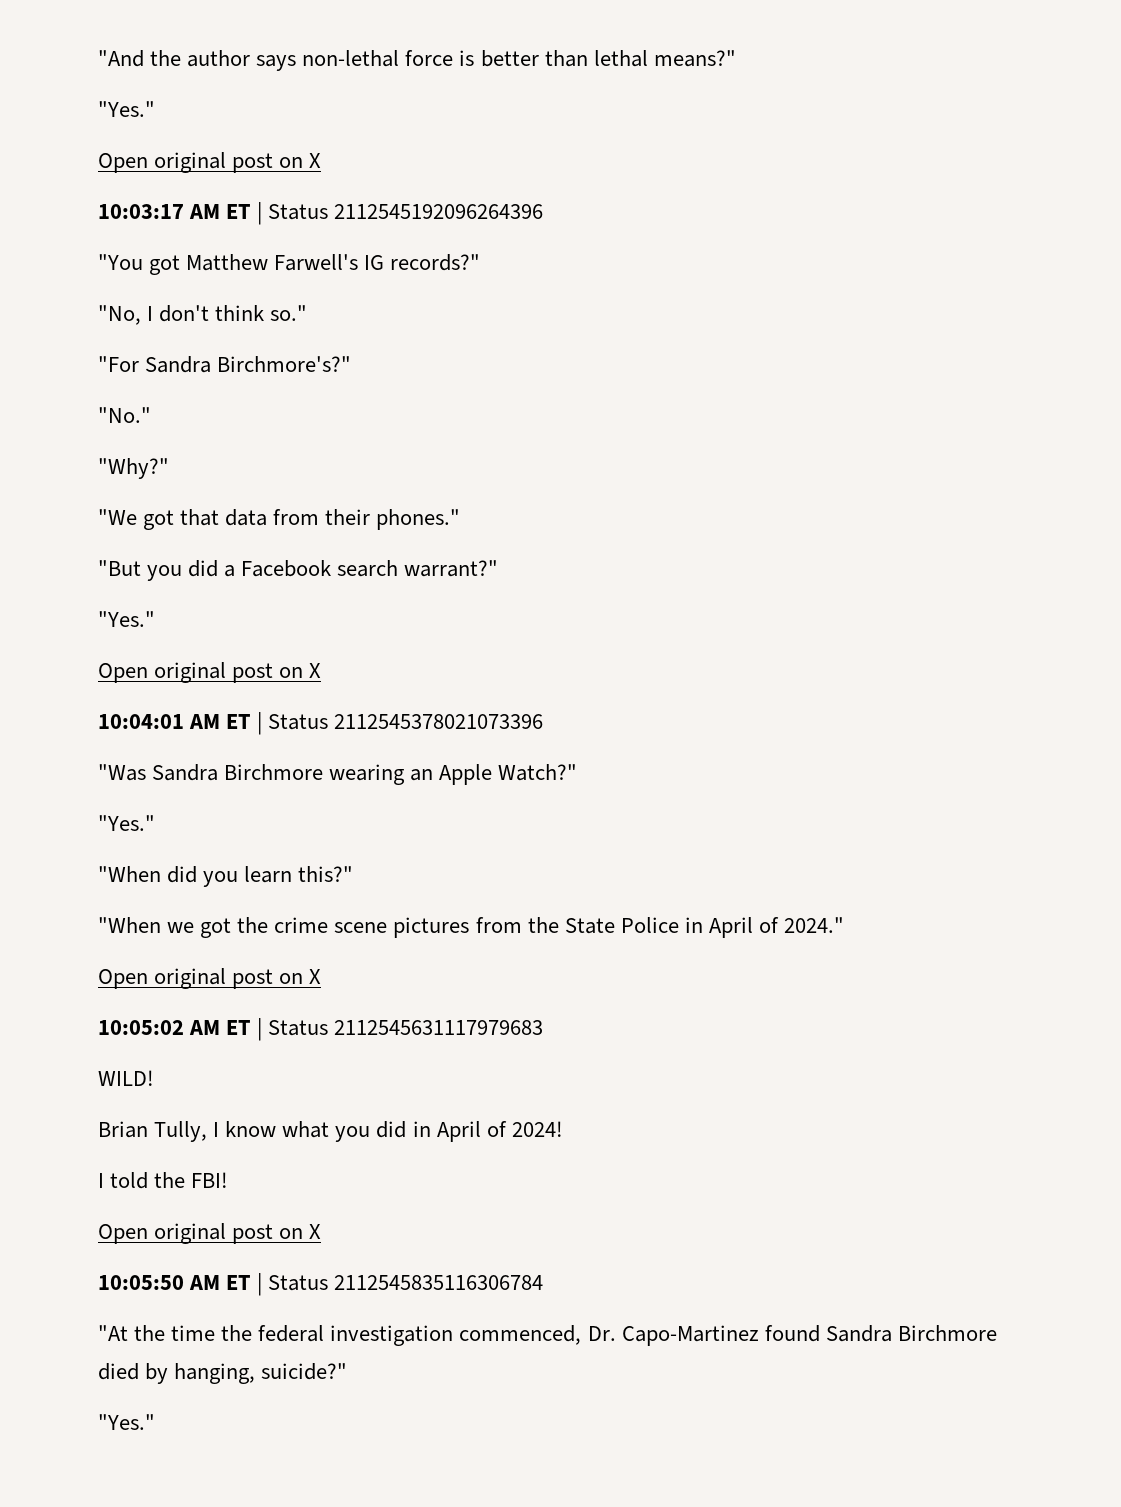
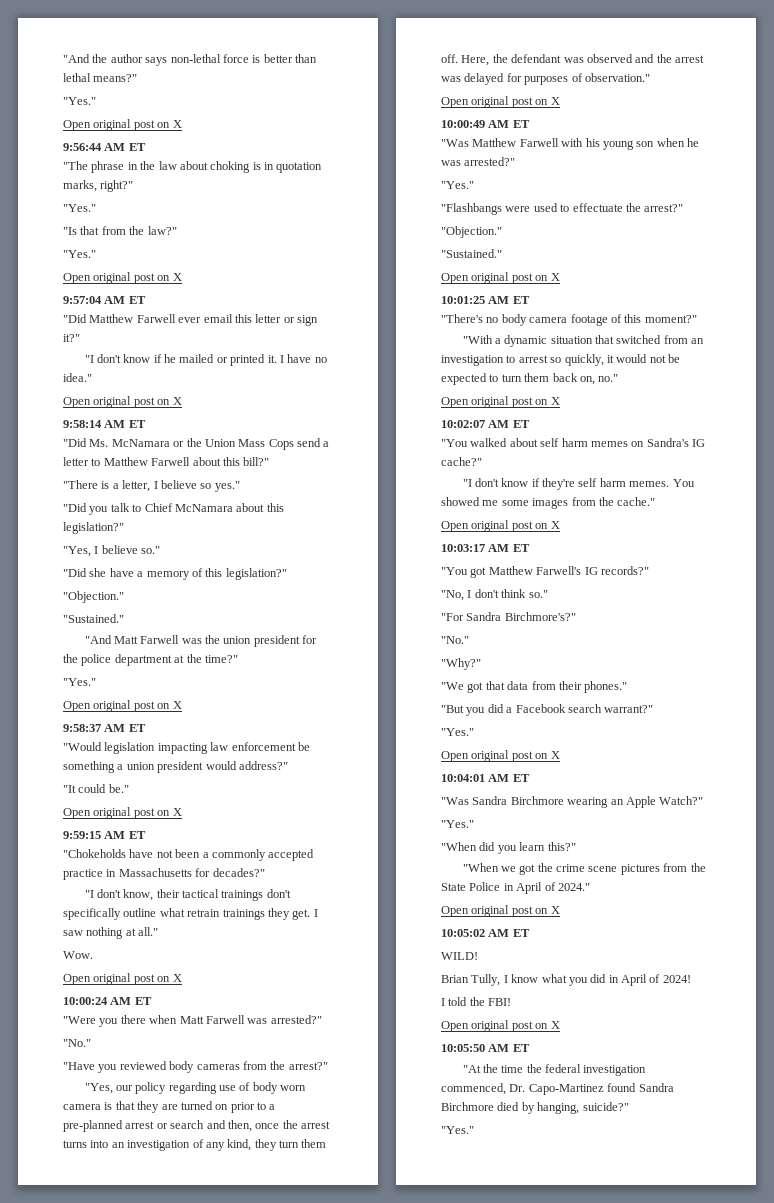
+ 9:56:44 AM ET
+ "The phrase in the law about choking is in quotation marks, right?"
+ "Yes."
+ "Is that from the law?"
+ "Yes."
+ Open original post on X
+ 9:57:04 AM ET
+ "Did Matthew Farwell ever email this letter or sign it?"
+ "I don't know if he mailed or printed it. I have no idea."
+ Open original post on X
+ 9:58:14 AM ET
+ "Did Ms. McNamara or the Union Mass Cops send a letter to Matthew Farwell about this bill?"
+ "There is a letter, I believe so yes."
+ "Did you talk to Chief McNamara about this legislation?"
+ "Yes, I believe so."
+ "Did she have a memory of this legislation?"
+ "Objection."
+ "Sustained."
+ "And Matt Farwell was the union president for the police department at the time?"
+ "Yes."
+ Open original post on X
+ 9:58:37 AM ET
+ "Would legislation impacting law enforcement be something a union president would address?"
+ "It could be."
+ Open original post on X
+ 9:59:15 AM ET
+ "Chokeholds have not been a commonly accepted practice in Massachusetts for decades?"
+ "I don't know, their tactical trainings don't specifically outline what retrain trainings they get. I saw nothing at all."
+ Wow.
+ Open original post on X
+ 10:00:24 AM ET
+ "Were you there when Matt Farwell was arrested?"
+ "No."
+ "Have you reviewed body cameras from the arrest?"
+ "Yes, our policy regarding use of body worn camera is that they are turned on prior to a pre-planned arrest or search and then, once the arrest turns into an investigation of any kind, they turn them off. Here, the defendant was observed and the arrest was delayed for purposes of observation."
+ Open original post on X
+ 10:00:49 AM ET
+ "Was Matthew Farwell with his young son when he was arrested?"
+ "Yes."
+ "Flashbangs were used to effectuate the arrest?"
+ "Objection."
+ "Sustained."
+ Open original post on X
+ 10:01:25 AM ET
+ "There's no body camera footage of this moment?"
+ "With a dynamic situation that switched from an investigation to arrest so quickly, it would not be expected to turn them back on, no."
+ Open original post on X
+ 10:02:07 AM ET
+ "You walked about self harm memes on Sandra's IG cache?"
+ "I don't know if they're self harm memes. You showed me some images from the cache."
+ Open original post on X
- 10:03:17 AM ET | Status 2112545192096264396
+ 10:03:17 AM ET
- 10:04:01 AM ET | Status 2112545378021073396
+ 10:04:01 AM ET
- 10:05:02 AM ET | Status 2112545631117979683
+ 10:05:02 AM ET
- 10:05:50 AM ET | Status 2112545835116306784
+ 10:05:50 AM ET

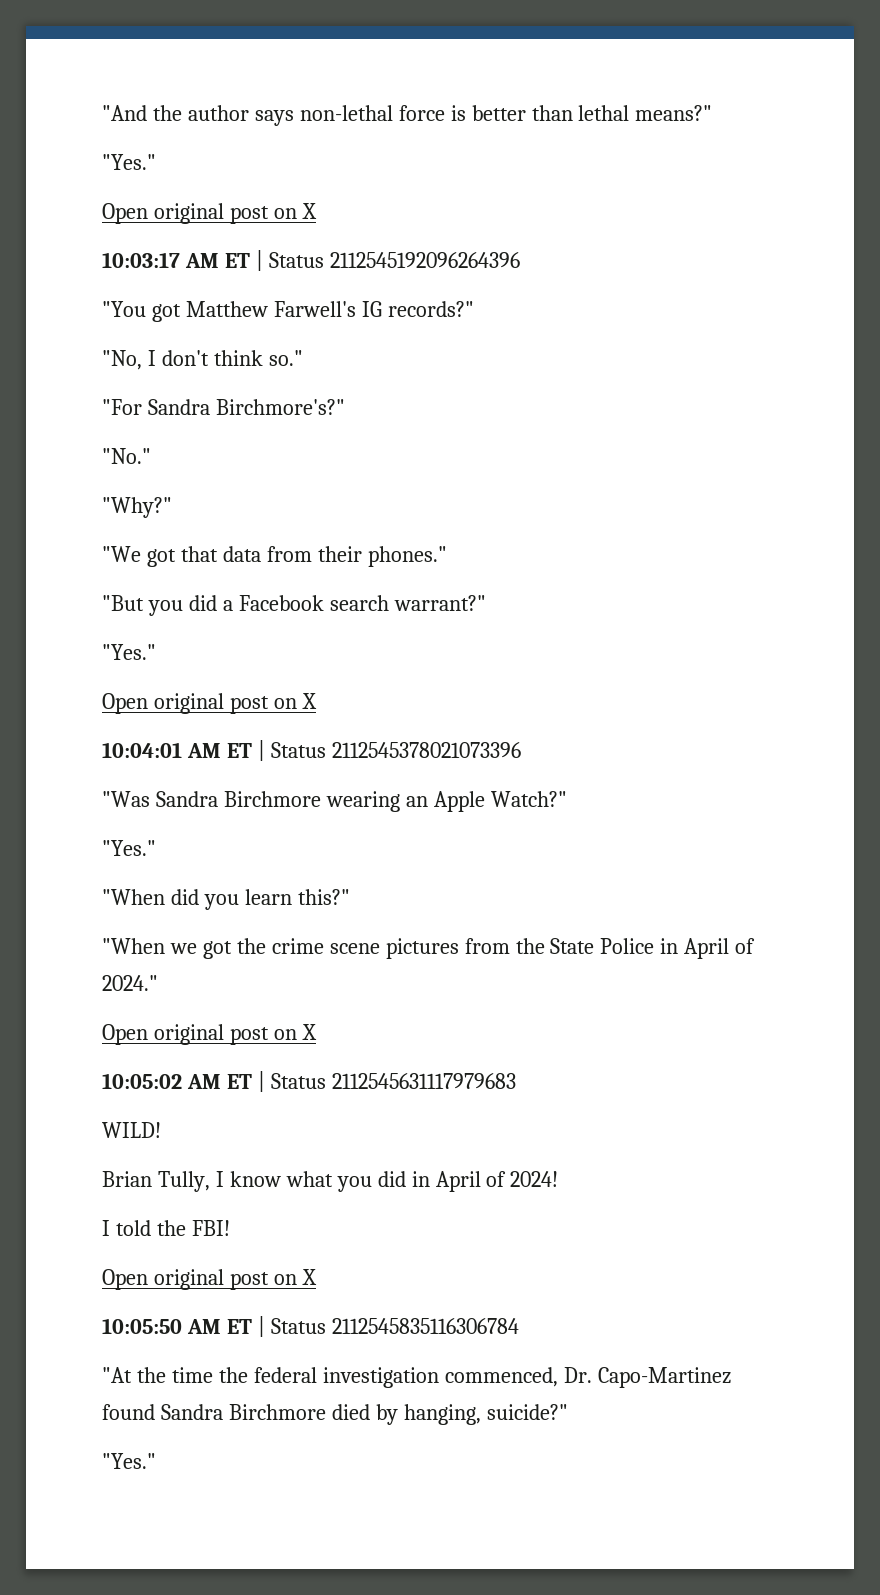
- 9:56:44 AM ET
- "The phrase in the law about choking is in quotation marks, right?"
- "Yes."
- "Is that from the law?"
- "Yes."
- Open original post on X
- 9:57:04 AM ET
- "Did Matthew Farwell ever email this letter or sign it?"
- "I don't know if he mailed or printed it. I have no idea."
- Open original post on X
- 9:58:14 AM ET
- "Did Ms. McNamara or the Union Mass Cops send a letter to Matthew Farwell about this bill?"
- "There is a letter, I believe so yes."
- "Did you talk to Chief McNamara about this legislation?"
- "Yes, I believe so."
- "Did she have a memory of this legislation?"
- "Objection."
- "Sustained."
- "And Matt Farwell was the union president for the police department at the time?"
- "Yes."
- Open original post on X
- 9:58:37 AM ET
- "Would legislation impacting law enforcement be something a union president would address?"
- "It could be."
- Open original post on X
- 9:59:15 AM ET
- "Chokeholds have not been a commonly accepted practice in Massachusetts for decades?"
- "I don't know, their tactical trainings don't specifically outline what retrain trainings they get. I saw nothing at all."
- Wow.
- Open original post on X
- 10:00:24 AM ET
- "Were you there when Matt Farwell was arrested?"
- "No."
- "Have you reviewed body cameras from the arrest?"
- "Yes, our policy regarding use of body worn camera is that they are turned on prior to a pre-planned arrest or search and then, once the arrest turns into an investigation of any kind, they turn them off. Here, the defendant was observed and the arrest was delayed for purposes of observation."
- Open original post on X
- 10:00:49 AM ET
- "Was Matthew Farwell with his young son when he was arrested?"
- "Yes."
- "Flashbangs were used to effectuate the arrest?"
- "Objection."
- "Sustained."
- Open original post on X
- 10:01:25 AM ET
- "There's no body camera footage of this moment?"
- "With a dynamic situation that switched from an investigation to arrest so quickly, it would not be expected to turn them back on, no."
- Open original post on X
- 10:02:07 AM ET
- "You walked about self harm memes on Sandra's IG cache?"
- "I don't know if they're self harm memes. You showed me some images from the cache."
- Open original post on X
- 10:03:17 AM ET
+ 10:03:17 AM ET | Status 2112545192096264396
- 10:04:01 AM ET
+ 10:04:01 AM ET | Status 2112545378021073396
- 10:05:02 AM ET
+ 10:05:02 AM ET | Status 2112545631117979683
- 10:05:50 AM ET
+ 10:05:50 AM ET | Status 2112545835116306784

